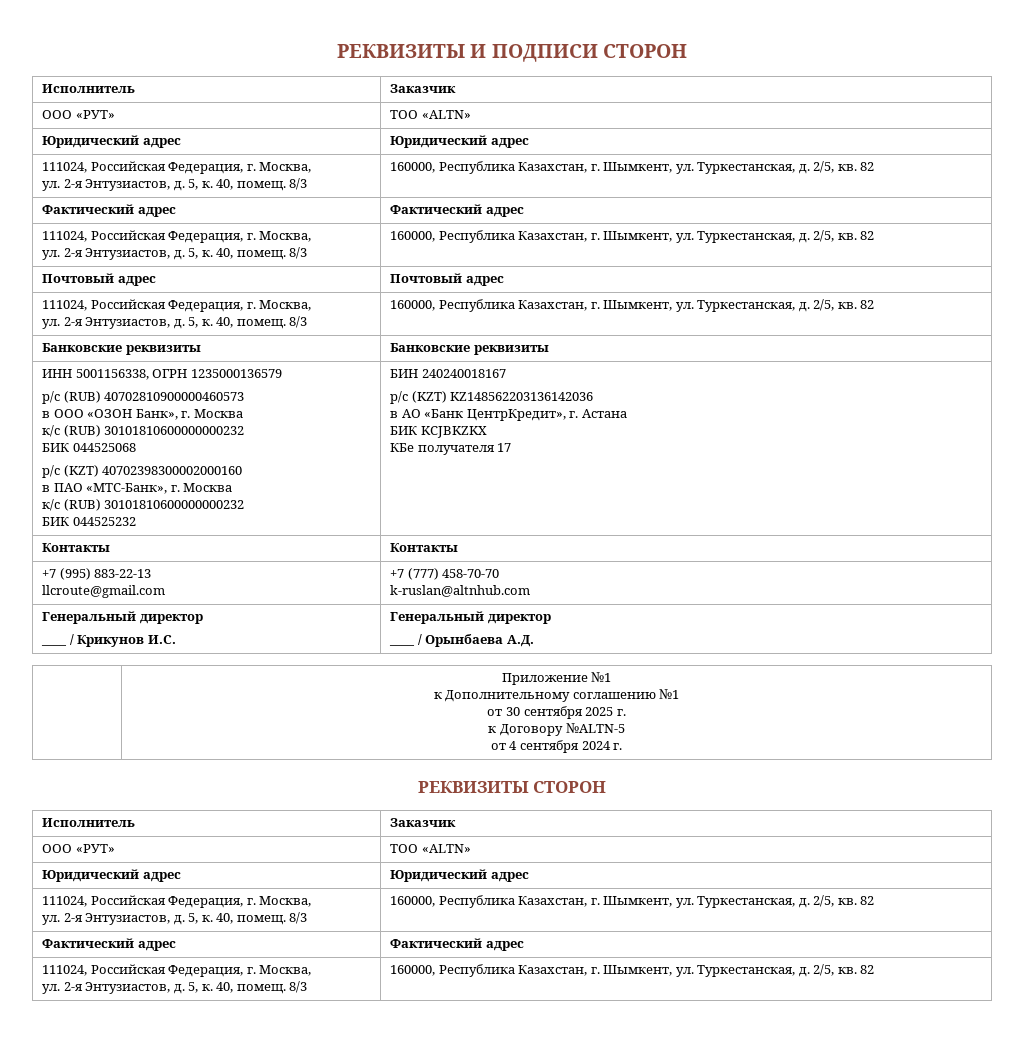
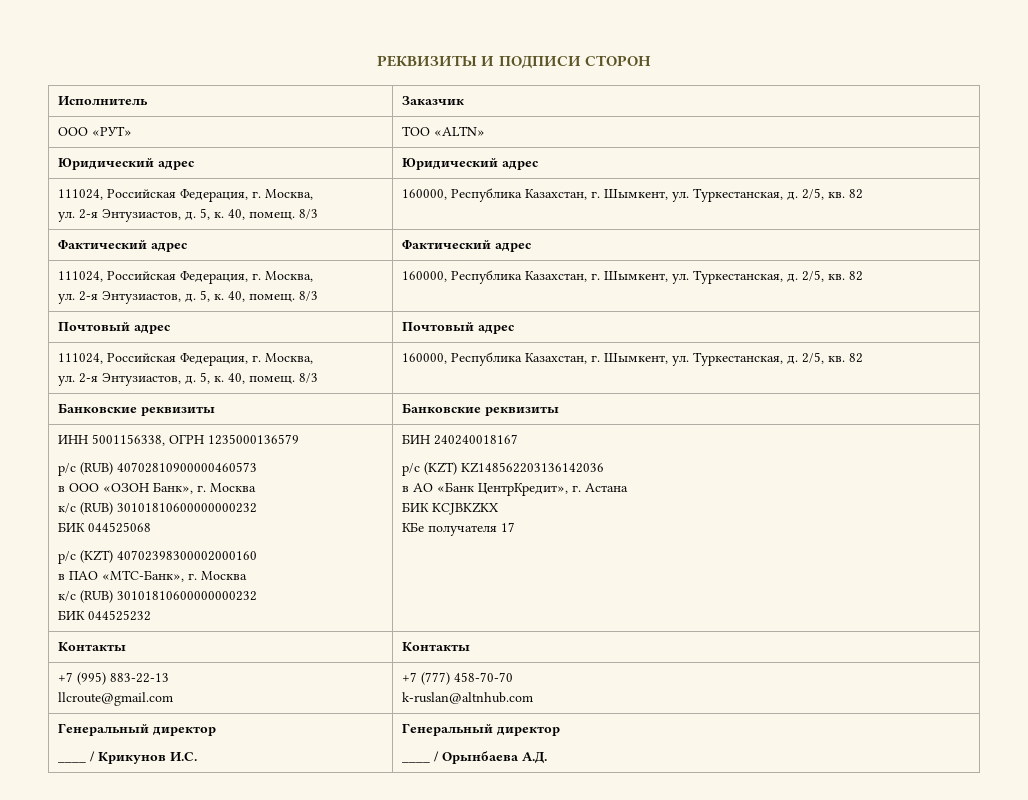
- | Приложение №1
- к Дополнительному соглашению №1
- от 30 сентября 2025 г.
- к Договору №ALTN-5
- от 4 сентября 2024 г.
- РЕКВИЗИТЫ СТОРОН
- Исполнитель | Заказчик
- ООО «РУТ» | ТОО «ALTN»
- Юридический адрес | Юридический адрес
- 111024, Российская Федерация, г. Москва,
- ул. 2-я Энтузиастов, д. 5, к. 40, помещ. 8/3 | 160000, Республика Казахстан, г. Шымкент, ул. Туркестанская, д. 2/5, кв. 82
- Фактический адрес | Фактический адрес
- 111024, Российская Федерация, г. Москва,
- ул. 2-я Энтузиастов, д. 5, к. 40, помещ. 8/3 | 160000, Республика Казахстан, г. Шымкент, ул. Туркестанская, д. 2/5, кв. 82

